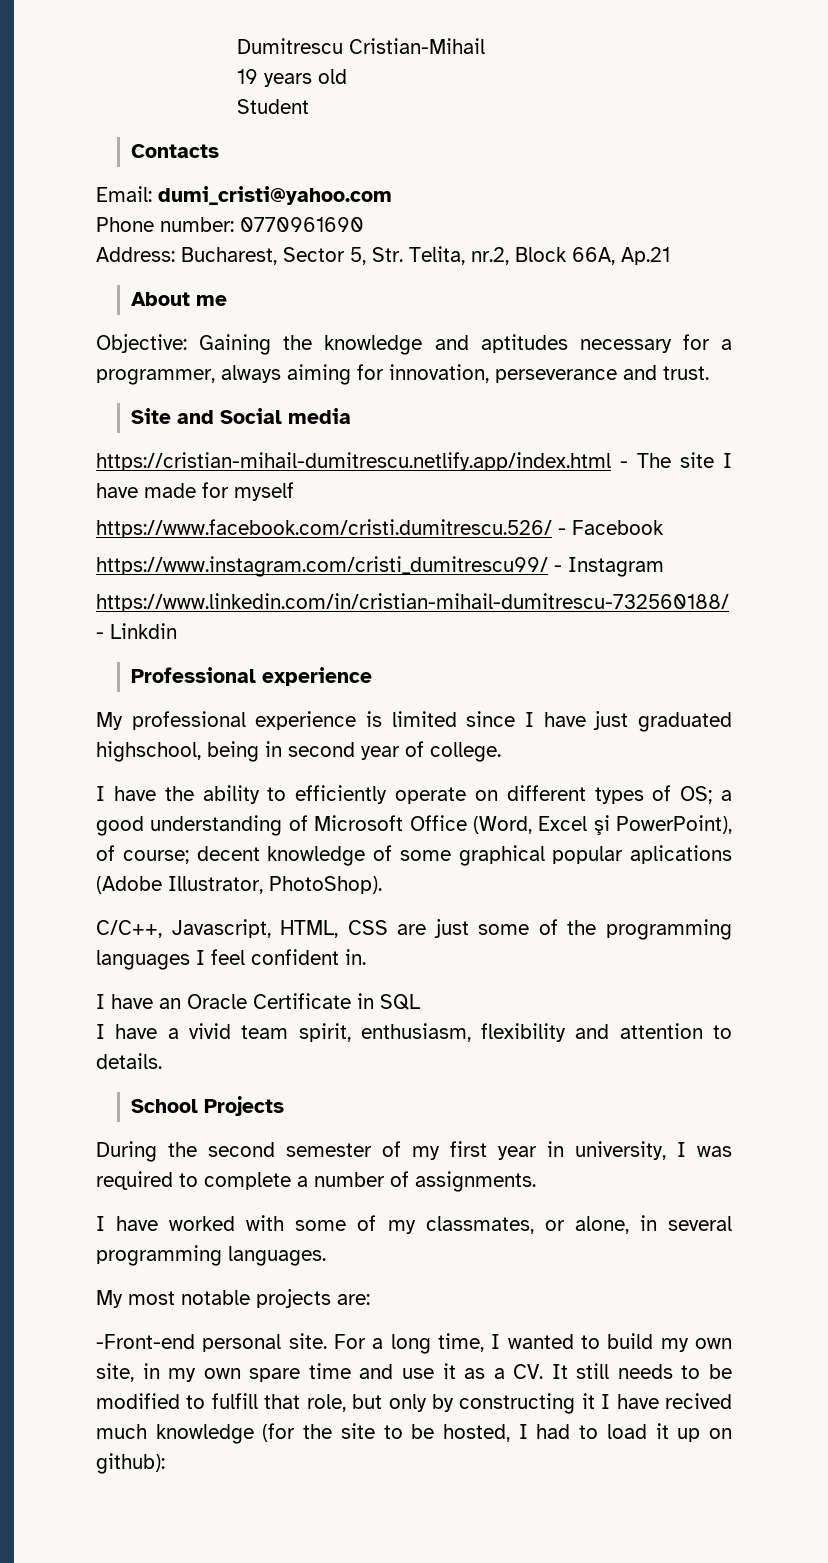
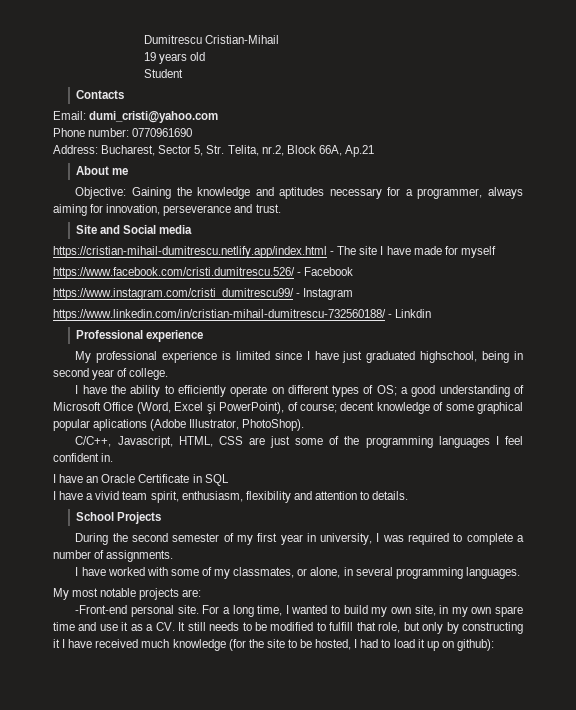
- For a long time, I wanted to build my own site, in my own spare time and use it as a CV. It still needs to be modified to fulfill that role, but only by constructing it I have recived much knowledge (for the site to be hosted, I had to load it up on github):
+ For a long time, I wanted to build my own site, in my own spare time and use it as a CV. It still needs to be modified to fulfill that role, but only by constructing it I have received much knowledge (for the site to be hosted, I had to load it up on github):

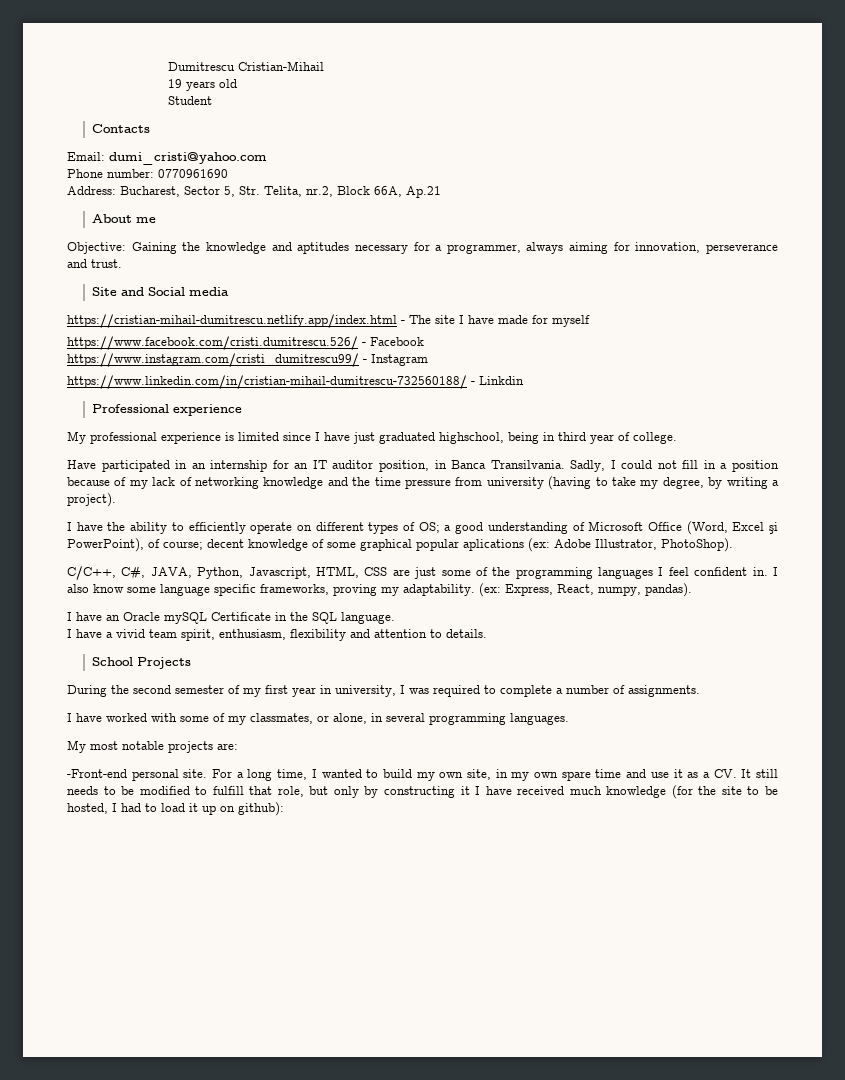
- My professional experience is limited since I have just graduated highschool, being in second year of college.
+ My professional experience is limited since I have just graduated highschool, being in third year of college.
+ Have participated in an internship for an IT auditor position, in Banca Transilvania. Sadly, I could not fill in a position because of my lack of networking knowledge and the time pressure from university (having to take my degree, by writing a project).
- I have the ability to efficiently operate on different types of OS; a good understanding of Microsoft Office (Word, Excel şi PowerPoint), of course; decent knowledge of some graphical popular aplications (Adobe Illustrator, PhotoShop).
+ I have the ability to efficiently operate on different types of OS; a good understanding of Microsoft Office (Word, Excel şi PowerPoint), of course; decent knowledge of some graphical popular aplications (ex: Adobe Illustrator, PhotoShop).
- C/C++, Javascript, HTML, CSS are just some of the programming languages I feel confident in.
+ C/C++, C#, JAVA, Python, Javascript, HTML, CSS are just some of the programming languages I feel confident in. I also know some language specific frameworks, proving my adaptability. (ex: Express, React, numpy, pandas).
- I have an Oracle Certificate in SQL
+ I have an Oracle mySQL Certificate in the SQL language.

